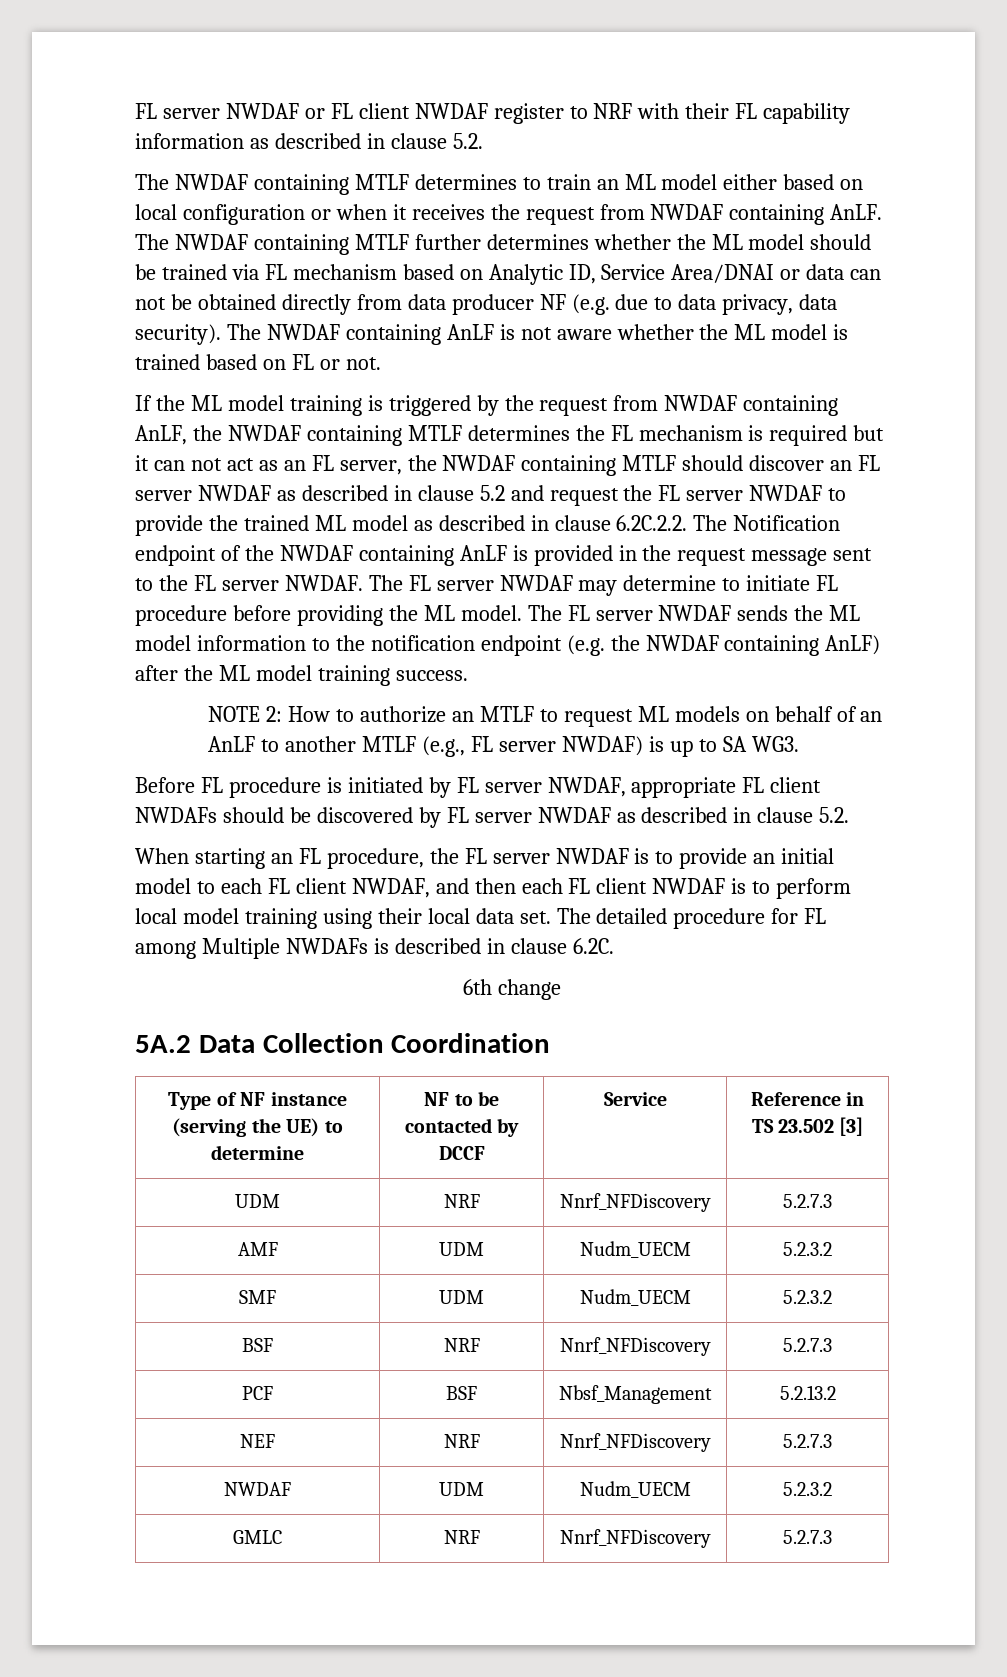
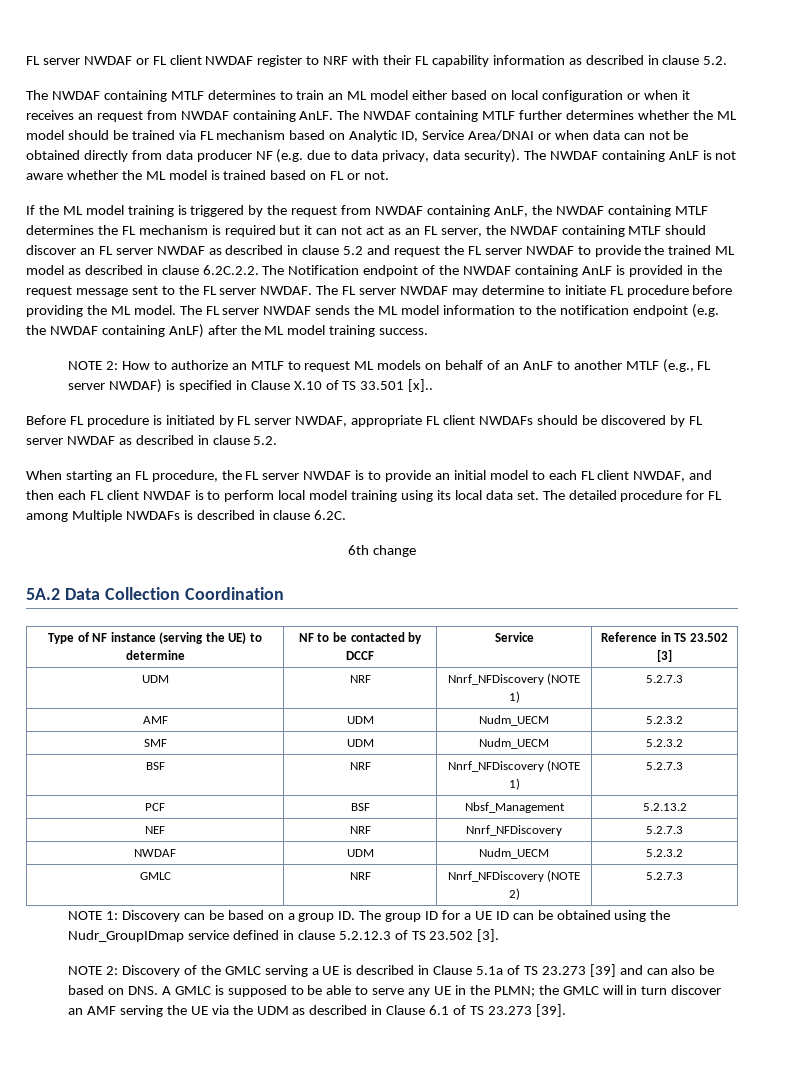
- The NWDAF containing MTLF determines to train an ML model either based on local configuration or when it receives the request from NWDAF containing AnLF.
+ The NWDAF containing MTLF determines to train an ML model either based on local configuration or when it receives an request from NWDAF containing AnLF.
- The NWDAF containing MTLF further determines whether the ML model should be trained via FL mechanism based on Analytic ID, Service Area/DNAI or data can not be obtained directly from data producer NF (e.g. due to data privacy, data security).
+ The NWDAF containing MTLF further determines whether the ML model should be trained via FL mechanism based on Analytic ID, Service Area/DNAI or when data can not be obtained directly from data producer NF (e.g. due to data privacy, data security).
- NOTE 2: How to authorize an MTLF to request ML models on behalf of an AnLF to another MTLF (e.g., FL server NWDAF) is up to SA WG3.
+ NOTE 2: How to authorize an MTLF to request ML models on behalf of an AnLF to another MTLF (e.g., FL server NWDAF) is specified in Clause X.10 of TS 33.501 [x]..
- When starting an FL procedure, the FL server NWDAF is to provide an initial model to each FL client NWDAF, and then each FL client NWDAF is to perform local model training using their local data set.
+ When starting an FL procedure, the FL server NWDAF is to provide an initial model to each FL client NWDAF, and then each FL client NWDAF is to perform local model training using its local data set.
- UDM | NRF | Nnrf_NFDiscovery | 5.2.7.3
+ UDM | NRF | Nnrf_NFDiscovery (NOTE 1) | 5.2.7.3
- BSF | NRF | Nnrf_NFDiscovery | 5.2.7.3
+ BSF | NRF | Nnrf_NFDiscovery (NOTE 1) | 5.2.7.3
- GMLC | NRF | Nnrf_NFDiscovery | 5.2.7.3
+ GMLC | NRF | Nnrf_NFDiscovery (NOTE 2) | 5.2.7.3
+ NOTE 1: Discovery can be based on a group ID. The group ID for a UE ID can be obtained using the Nudr_GroupIDmap service defined in clause 5.2.12.3 of TS 23.502 [3].
+ NOTE 2: Discovery of the GMLC serving a UE is described in Clause 5.1a of TS 23.273 [39] and can also be based on DNS. A GMLC is supposed to be able to serve any UE in the PLMN; the GMLC will in turn discover an AMF serving the UE via the UDM as described in Clause 6.1 of TS 23.273 [39].

